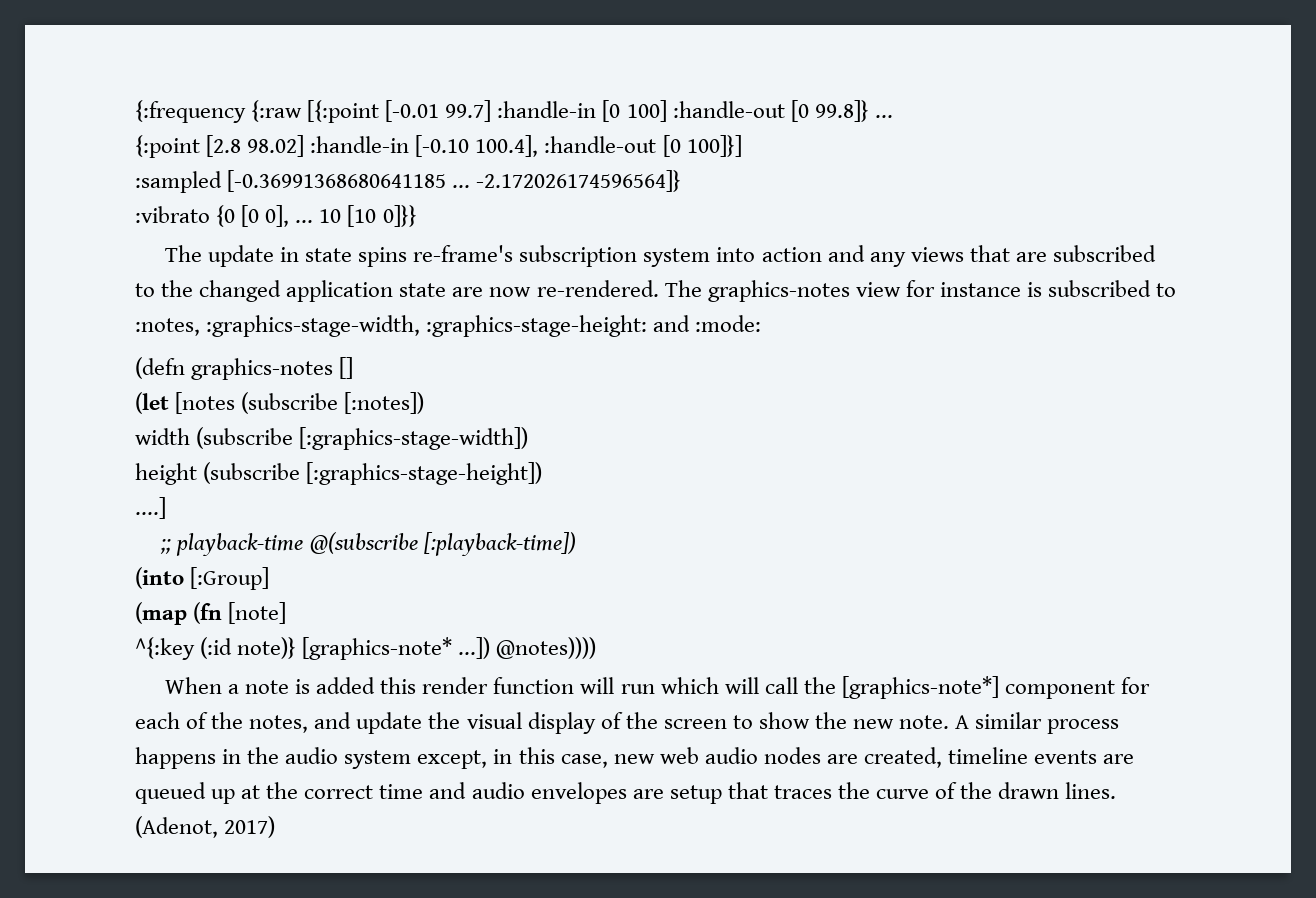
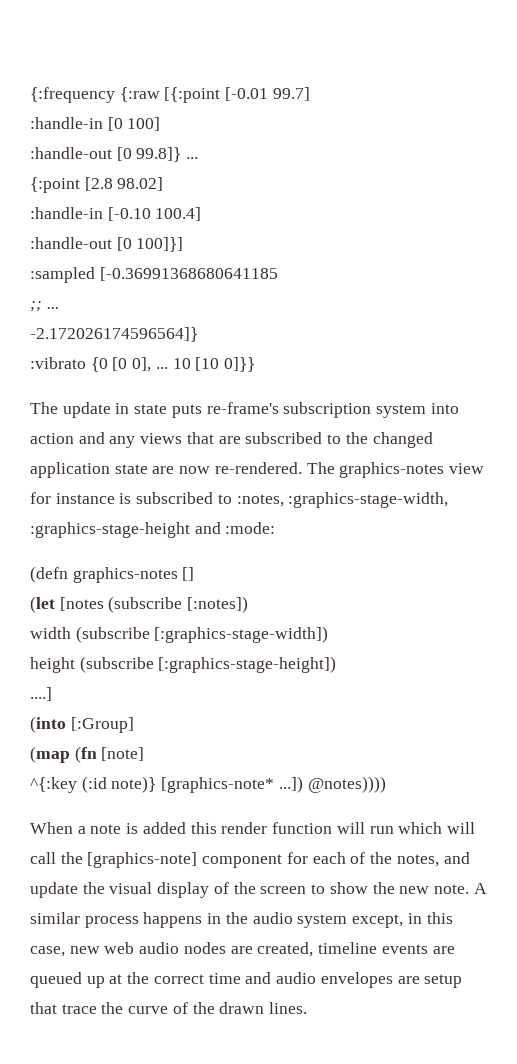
- {:frequency {:raw [{:point [-0.01 99.7] :handle-in [0 100] :handle-out [0 99.8]} ...
+ {:frequency {:raw [{:point [-0.01 99.7]
+ :handle-in [0 100]
+ :handle-out [0 99.8]} ...
- {:point [2.8 98.02] :handle-in [-0.10 100.4], :handle-out [0 100]}]
+ {:point [2.8 98.02]
+ :handle-in [-0.10 100.4]
+ :handle-out [0 100]}]
- :sampled [-0.36991368680641185 ... -2.172026174596564]}
+ :sampled [-0.36991368680641185
+ ;; ...
+ -2.172026174596564]}
- The update in state spins re-frame's subscription system into action and any views that are subscribed to the changed application state are now re-rendered.
+ The update in state puts re-frame's subscription system into action and any views that are subscribed to the changed application state are now re-rendered.
- The graphics-notes view for instance is subscribed to :notes, :graphics-stage-width, :graphics-stage-height: and :mode:
+ The graphics-notes view for instance is subscribed to :notes, :graphics-stage-width, :graphics-stage-height and :mode:
- ;; playback-time @(subscribe [:playback-time])
- When a note is added this render function will run which will call the [graphics-note*] component for each of the notes, and update the visual display of the screen to show the new note.
+ When a note is added this render function will run which will call the [graphics-note] component for each of the notes, and update the visual display of the screen to show the new note.
- A similar process happens in the audio system except, in this case, new web audio nodes are created, timeline events are queued up at the correct time and audio envelopes are setup that traces the curve of the drawn lines. (Adenot, 2017)
+ A similar process happens in the audio system except, in this case, new web audio nodes are created, timeline events are queued up at the correct time and audio envelopes are setup that trace the curve of the drawn lines.

